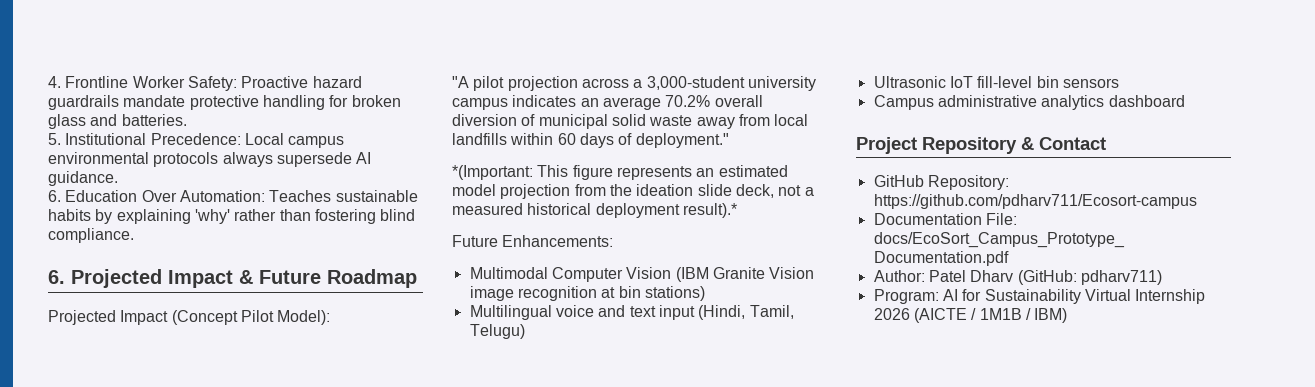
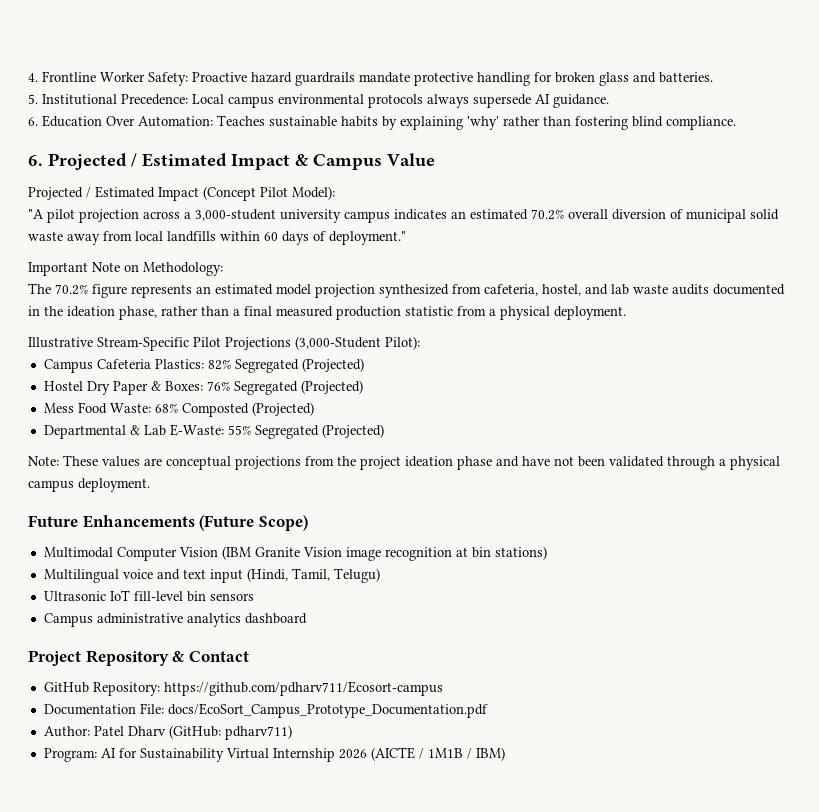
- 6. Projected Impact & Future Roadmap
- Projected Impact (Concept Pilot Model):
+ 6. Projected / Estimated Impact & Campus Value
+ Projected / Estimated Impact (Concept Pilot Model):
- "A pilot projection across a 3,000-student university campus indicates an average 70.2% overall diversion of municipal solid waste away from local landfills within 60 days of deployment."
+ "A pilot projection across a 3,000-student university campus indicates an estimated 70.2% overall diversion of municipal solid waste away from local landfills within 60 days of deployment."
- *(Important: This figure represents an estimated model projection from the ideation slide deck, not a measured historical deployment result).*
- Future Enhancements:
+ Important Note on Methodology:
+ The 70.2% figure represents an estimated model projection synthesized from cafeteria, hostel, and lab waste audits documented in the ideation phase, rather than a final measured production statistic from a physical deployment.
+ Illustrative Stream-Specific Pilot Projections (3,000-Student Pilot):
+ Campus Cafeteria Plastics: 82% Segregated (Projected)
+ Hostel Dry Paper & Boxes: 76% Segregated (Projected)
+ Mess Food Waste: 68% Composted (Projected)
+ Departmental & Lab E-Waste: 55% Segregated (Projected)
+ Note: These values are conceptual projections from the project ideation phase and have not been validated through a physical campus deployment.
+ Future Enhancements (Future Scope)

